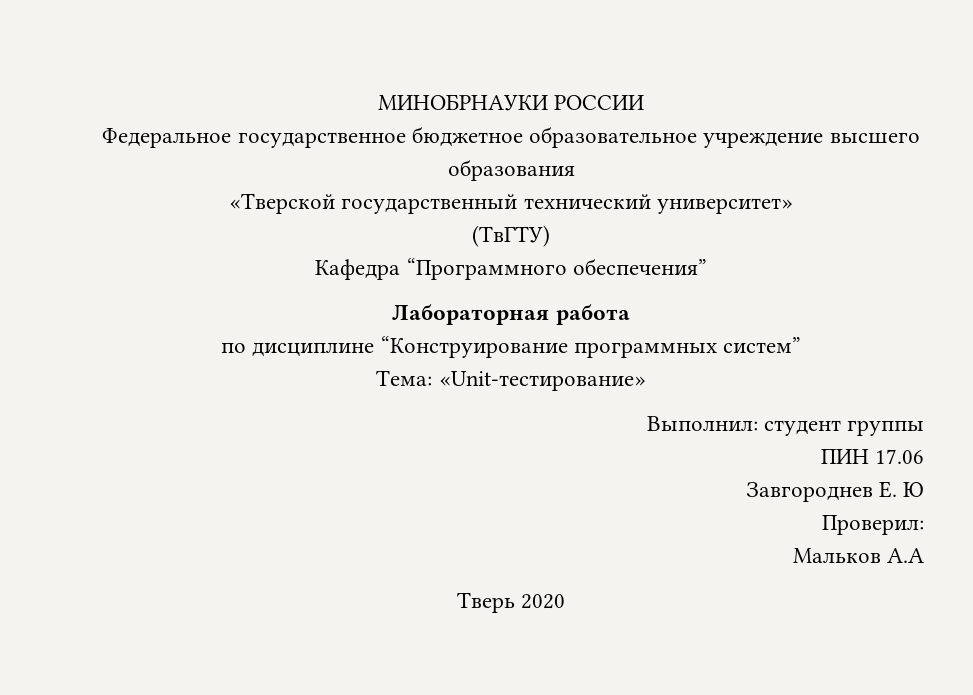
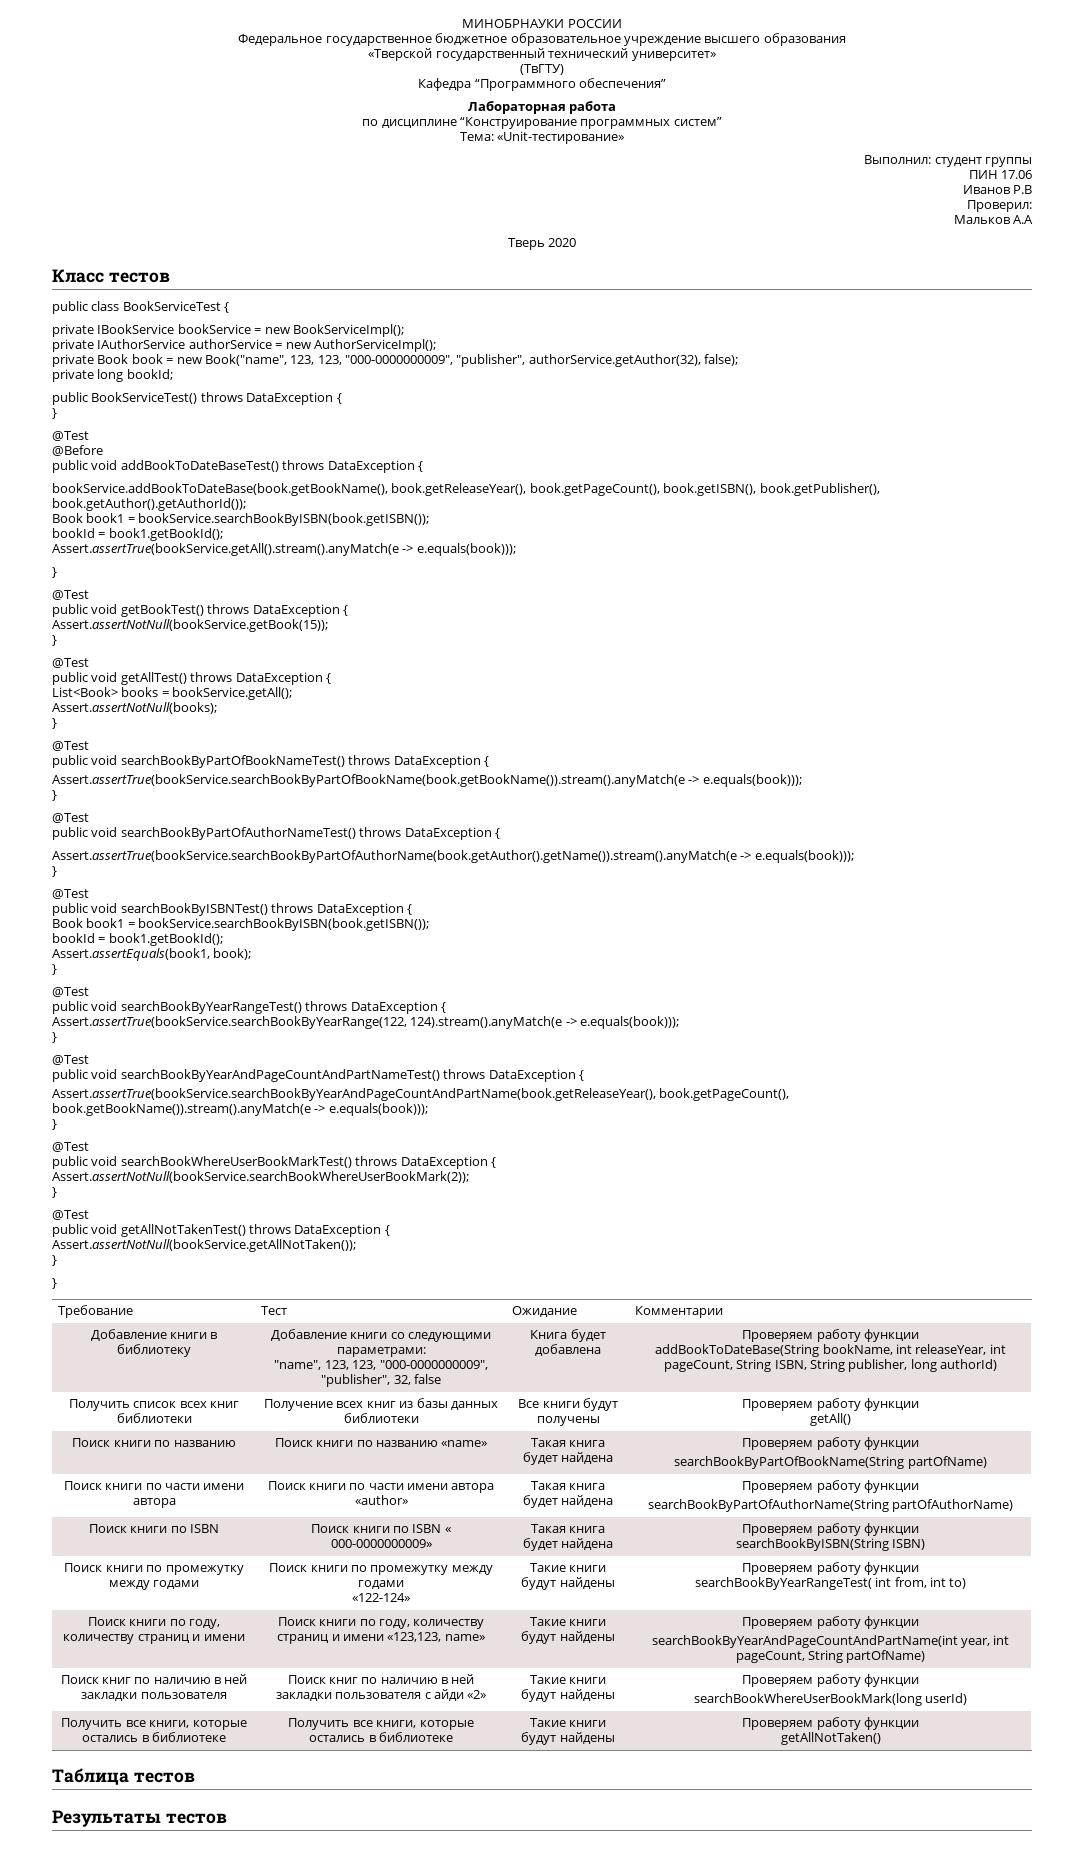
- Завгороднев Е. Ю
+ Иванов Р.В
+ Класс тестов
+ public class BookServiceTest {
+ private IBookService bookService = new BookServiceImpl();
+ private IAuthorService authorService = new AuthorServiceImpl();
+ private Book book = new Book("name", 123, 123, "000-0000000009", "publisher", authorService.getAuthor(32), false);
+ private long bookId;
+ public BookServiceTest() throws DataException {
+ }
+ @Test
+ @Before
+ public void addBookToDateBaseTest() throws DataException {
+ bookService.addBookToDateBase(book.getBookName(), book.getReleaseYear(), book.getPageCount(), book.getISBN(), book.getPublisher(), book.getAuthor().getAuthorId());
+ Book book1 = bookService.searchBookByISBN(book.getISBN());
+ bookId = book1.getBookId();
+ Assert.assertTrue(bookService.getAll().stream().anyMatch(e -> e.equals(book)));
+ }
+ @Test
+ public void getBookTest() throws DataException {
+ Assert.assertNotNull(bookService.getBook(15));
+ }
+ @Test
+ public void getAllTest() throws DataException {
+ List<Book> books = bookService.getAll();
+ Assert.assertNotNull(books);
+ }
+ @Test
+ public void searchBookByPartOfBookNameTest() throws DataException {
+ Assert.assertTrue(bookService.searchBookByPartOfBookName(book.getBookName()).stream().anyMatch(e -> e.equals(book)));
+ }
+ @Test
+ public void searchBookByPartOfAuthorNameTest() throws DataException {
+ Assert.assertTrue(bookService.searchBookByPartOfAuthorName(book.getAuthor().getName()).stream().anyMatch(e -> e.equals(book)));
+ }
+ @Test
+ public void searchBookByISBNTest() throws DataException {
+ Book book1 = bookService.searchBookByISBN(book.getISBN());
+ bookId = book1.getBookId();
+ Assert.assertEquals(book1, book);
+ }
+ @Test
+ public void searchBookByYearRangeTest() throws DataException {
+ Assert.assertTrue(bookService.searchBookByYearRange(122, 124).stream().anyMatch(e -> e.equals(book)));
+ }
+ @Test
+ public void searchBookByYearAndPageCountAndPartNameTest() throws DataException {
+ Assert.assertTrue(bookService.searchBookByYearAndPageCountAndPartName(book.getReleaseYear(), book.getPageCount(), book.getBookName()).stream().anyMatch(e -> e.equals(book)));
+ }
+ @Test
+ public void searchBookWhereUserBookMarkTest() throws DataException {
+ Assert.assertNotNull(bookService.searchBookWhereUserBookMark(2));
+ }
+ @Test
+ public void getAllNotTakenTest() throws DataException {
+ Assert.assertNotNull(bookService.getAllNotTaken());
+ }
+ }
+ Требование | Тест | Ожидание | Комментарии
+ Добавление книги в библиотеку | Добавление книги со следующими параметрами:
+ "name", 123, 123, "000-0000000009", "publisher", 32, false | Книга будет добавлена | Проверяем работу функции
+ addBookToDateBase(String bookName, int releaseYear, int pageCount, String ISBN, String publisher, long authorId)
+ Получить список всех книг библиотеки | Получение всех книг из базы данных библиотеки | Все книги будут получены | Проверяем работу функции
+ getAll()
+ Поиск книги по названию | Поиск книги по названию «name» | Такая книга будет найдена | Проверяем работу функции
+ searchBookByPartOfBookName(String partOfName)
+ Поиск книги по части имени автора | Поиск книги по части имени автора «author» | Такая книга будет найдена | Проверяем работу функции
+ searchBookByPartOfAuthorName(String partOfAuthorName)
+ Поиск книги по ISBN | Поиск книги по ISBN « 000-0000000009» | Такая книга будет найдена | Проверяем работу функции
+ searchBookByISBN(String ISBN)
+ Поиск книги по промежутку между годами | Поиск книги по промежутку между годами
+ «122-124» | Такие книги будут найдены | Проверяем работу функции
+ searchBookByYearRangeTest( int from, int to)
+ Поиск книги по году, количеству страниц и имени | Поиск книги по году, количеству страниц и имени «123,123, name» | Такие книги будут найдены | Проверяем работу функции
+ searchBookByYearAndPageCountAndPartName(int year, int pageCount, String partOfName)
+ Поиск книг по наличию в ней закладки пользователя | Поиск книг по наличию в ней закладки пользователя с айди «2» | Такие книги будут найдены | Проверяем работу функции
+ searchBookWhereUserBookMark(long userId)
+ Получить все книги, которые остались в библиотеке | Получить все книги, которые остались в библиотеке | Такие книги будут найдены | Проверяем работу функции
+ getAllNotTaken()
+ Таблица тестов
+ Результаты тестов

